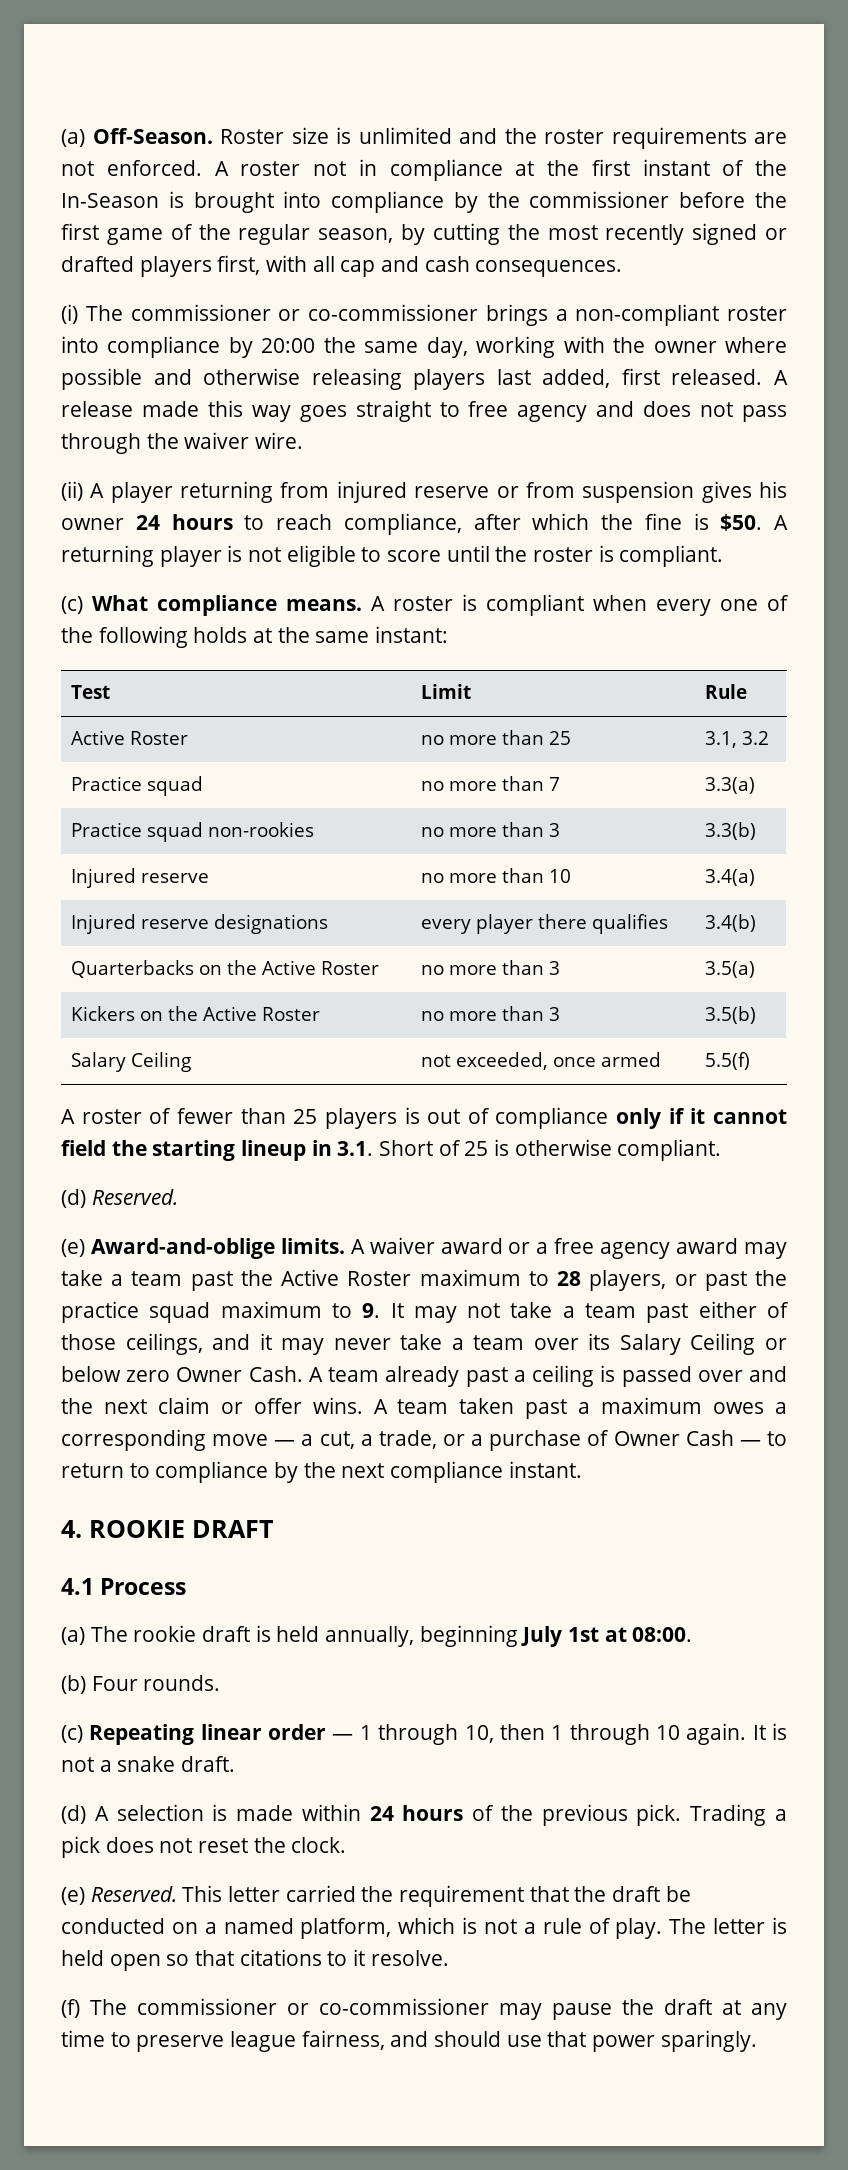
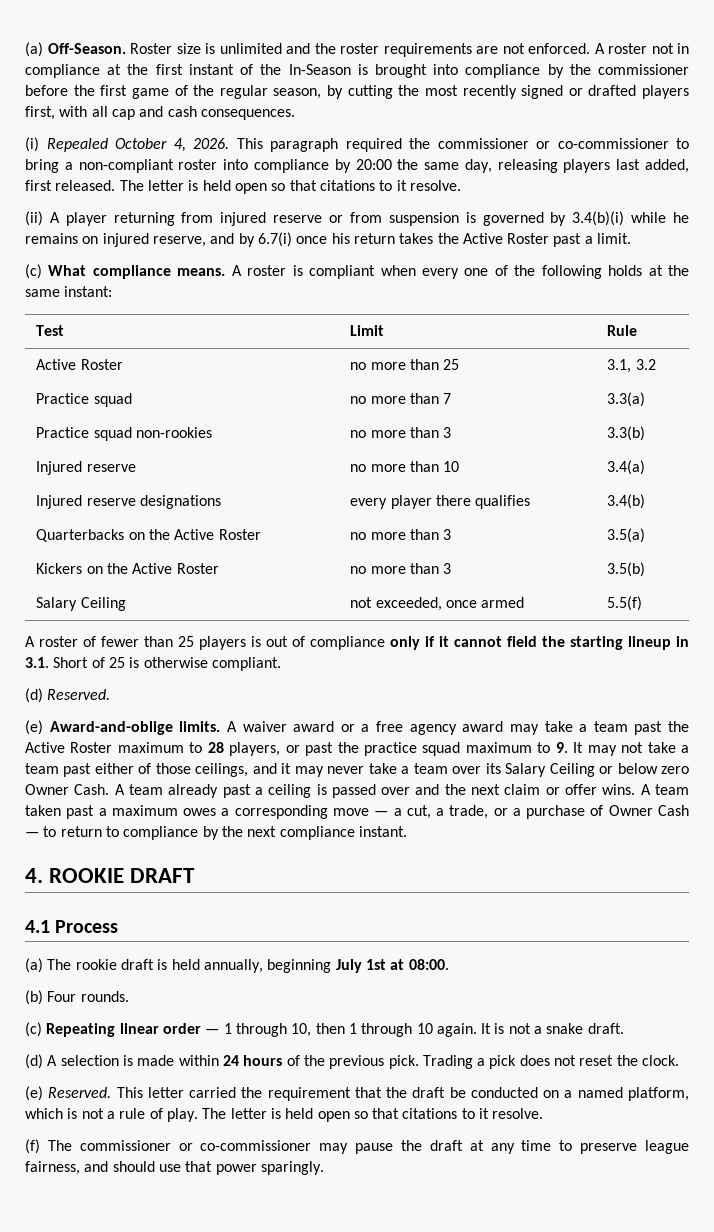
- (i) The commissioner or co-commissioner brings a non-compliant roster into compliance by 20:00 the same day, working with the owner where possible and otherwise releasing players last added, first released. A release made this way goes straight to free agency and does not pass through the waiver wire.
+ (i) Repealed October 4, 2026. This paragraph required the commissioner or co-commissioner to bring a non-compliant roster into compliance by 20:00 the same day, releasing players last added, first released. The letter is held open so that citations to it resolve.
- (ii) A player returning from injured reserve or from suspension gives his owner 24 hours to reach compliance, after which the fine is $50. A returning player is not eligible to score until the roster is compliant.
+ (ii) A player returning from injured reserve or from suspension is governed by 3.4(b)(i) while he remains on injured reserve, and by 6.7(i) once his return takes the Active Roster past a limit.

